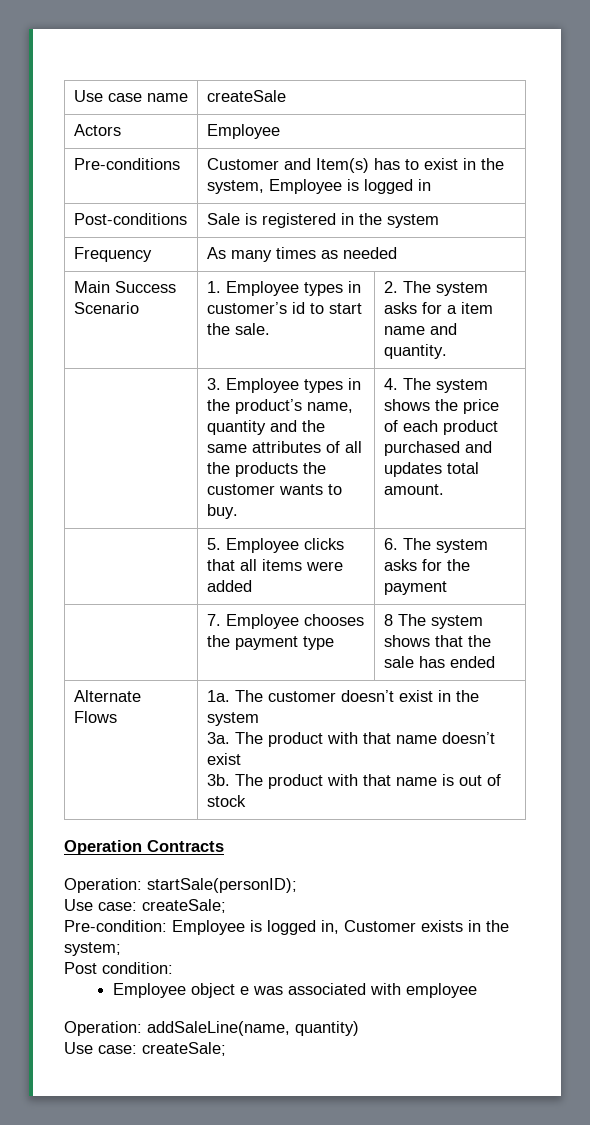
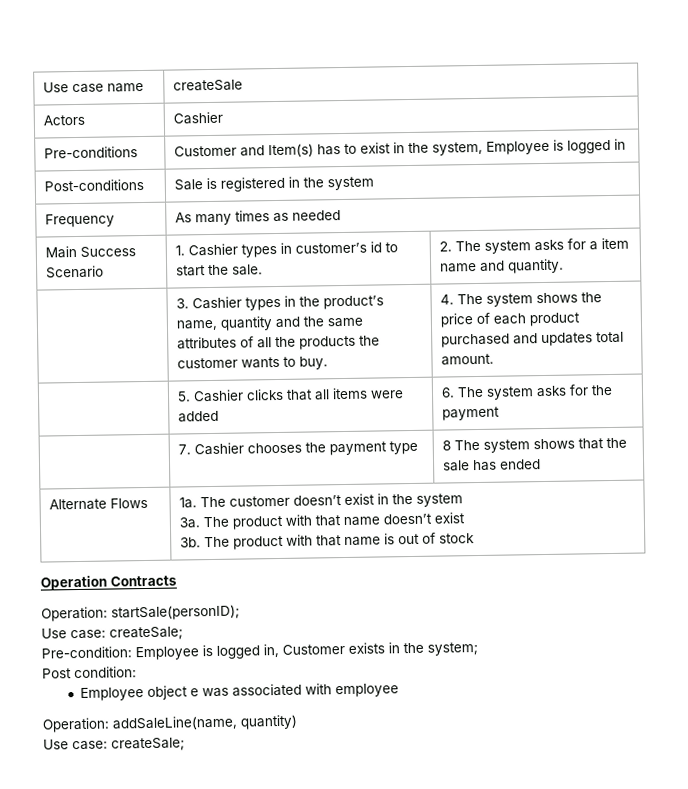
- Actors | Employee
+ Actors | Cashier
- Main Success Scenario | 1. Employee types in customer’s id to start the sale. | 2. The system asks for a item name and quantity.
+ Main Success Scenario | 1. Cashier types in customer’s id to start the sale. | 2. The system asks for a item name and quantity.
- | 3. Employee types in the product’s name, quantity and the same attributes of all the products the customer wants to buy. | 4. The system shows the price of each product purchased and updates total amount.
+ | 3. Cashier types in the product’s name, quantity and the same attributes of all the products the customer wants to buy. | 4. The system shows the price of each product purchased and updates total amount.
- | 5. Employee clicks that all items were added | 6. The system asks for the payment
+ | 5. Cashier clicks that all items were added | 6. The system asks for the payment
- | 7. Employee chooses the payment type | 8 The system shows that the sale has ended
+ | 7. Cashier chooses the payment type | 8 The system shows that the sale has ended

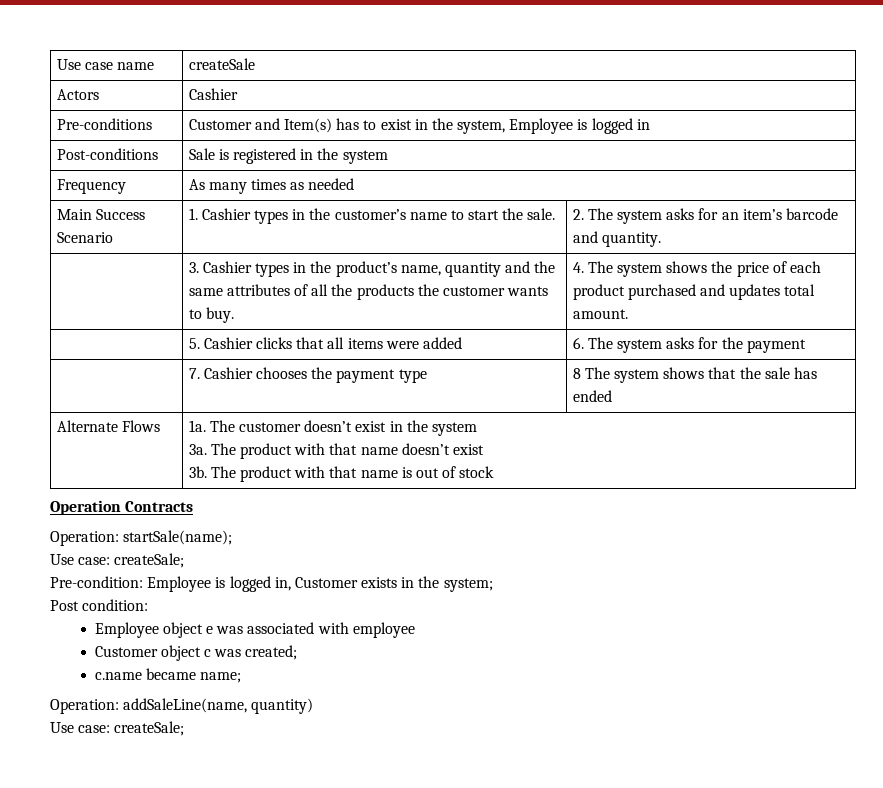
- Main Success Scenario | 1. Cashier types in customer’s id to start the sale. | 2. The system asks for a item name and quantity.
+ Main Success Scenario | 1. Cashier types in the customer’s name to start the sale. | 2. The system asks for an item’s barcode and quantity.
- Operation: startSale(personID);
+ Operation: startSale(name);
+ Customer object c was created;
+ c.name became name;

